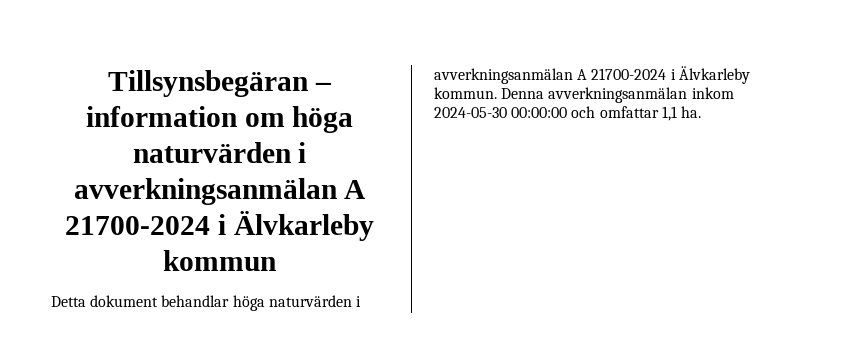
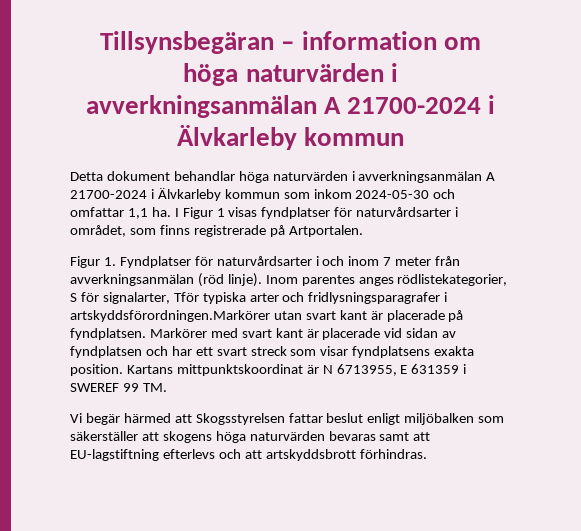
- Detta dokument behandlar höga naturvärden i avverkningsanmälan A 21700-2024 i Älvkarleby kommun. Denna avverkningsanmälan inkom 2024-05-30 00:00:00 och omfattar 1,1 ha.
+ Detta dokument behandlar höga naturvärden i avverkningsanmälan A 21700-2024 i Älvkarleby kommun som inkom 2024-05-30 och omfattar 1,1 ha.
+ I Figur 1 visas fyndplatser för naturvårdsarter i området, som finns registrerade på Artportalen.
+ Figur 1. Fyndplatser för naturvårdsarter i och inom 7 meter från avverkningsanmälan (röd linje). Inom parentes anges rödlistekategorier, S för signalarter, Tför typiska arter och fridlysningsparagrafer i artskyddsförordningen.Markörer utan svart kant är placerade på fyndplatsen. Markörer med svart kant är placerade vid sidan av fyndplatsen och har ett svart streck som visar fyndplatsens exakta position. Kartans mittpunktskoordinat är N 6713955, E 631359 i SWEREF 99 TM.
+ Vi begär härmed att Skogsstyrelsen fattar beslut enligt miljöbalken som säkerställer att skogens höga naturvärden bevaras samt att EU-lagstiftning efterlevs och att artskyddsbrott förhindras.

